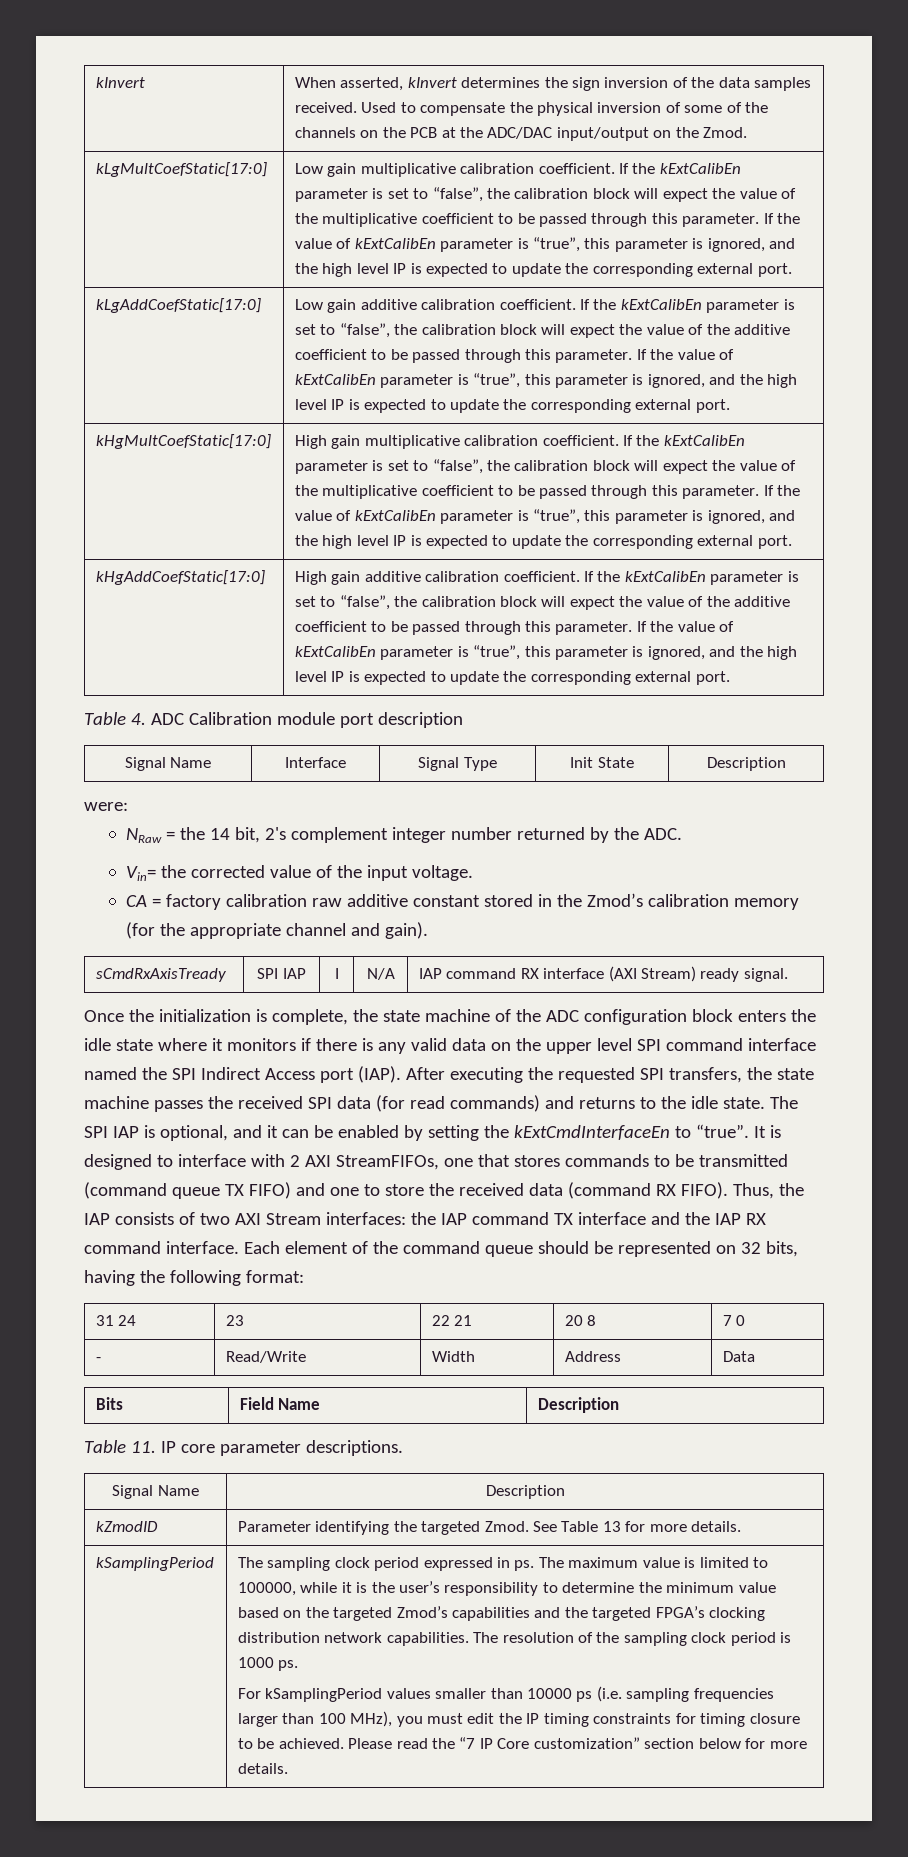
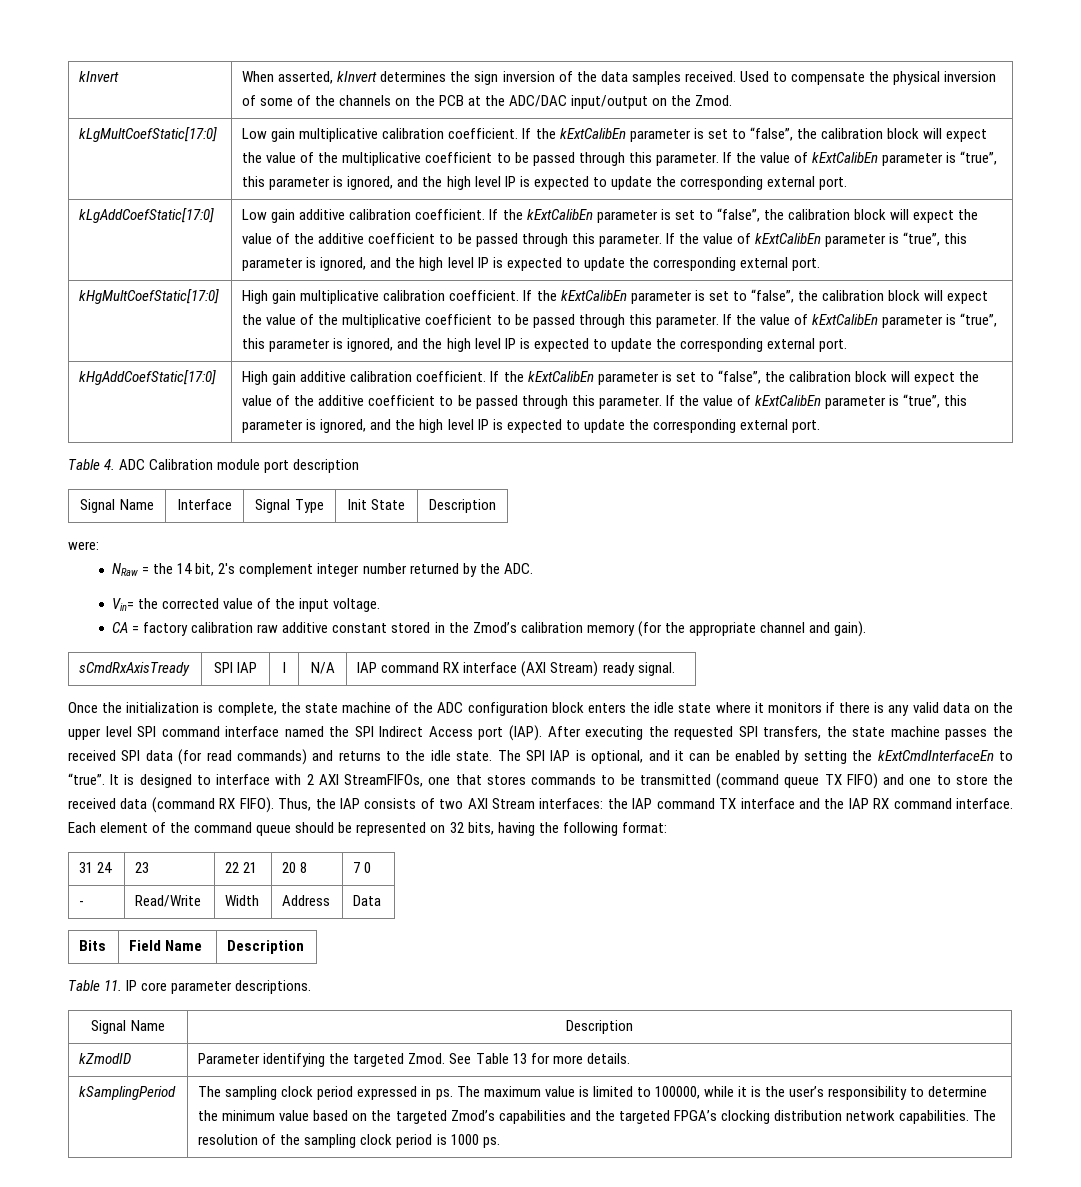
- For kSamplingPeriod values smaller than 10000 ps (i.e. sampling frequencies larger than 100 MHz), you must edit the IP timing constraints for timing closure to be achieved. Please read the “7 IP Core customization” section below for more details.

